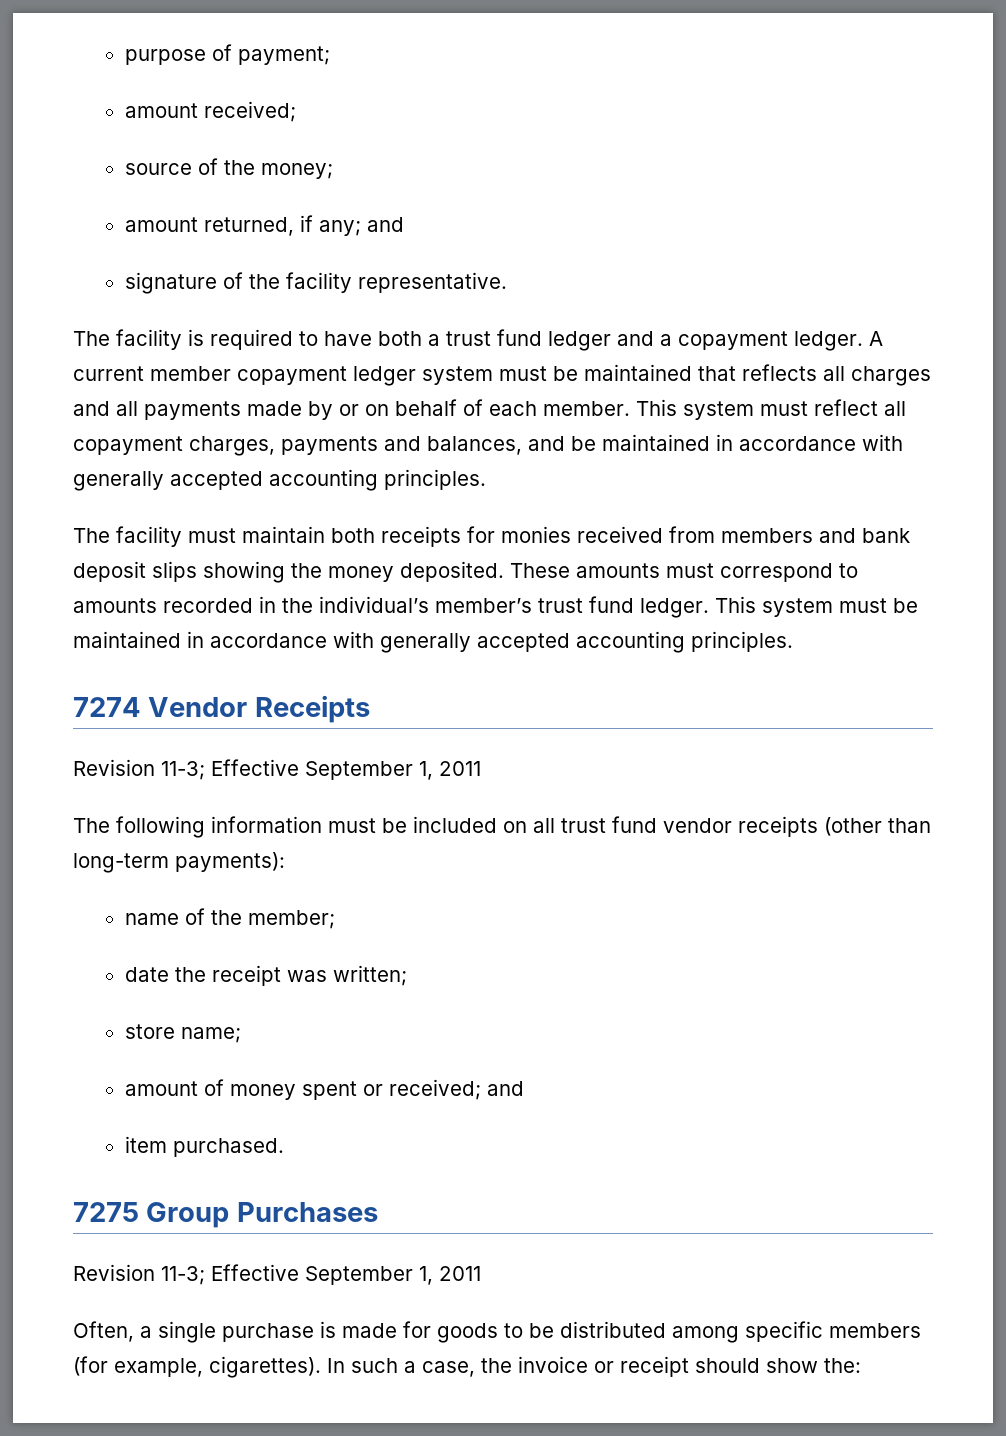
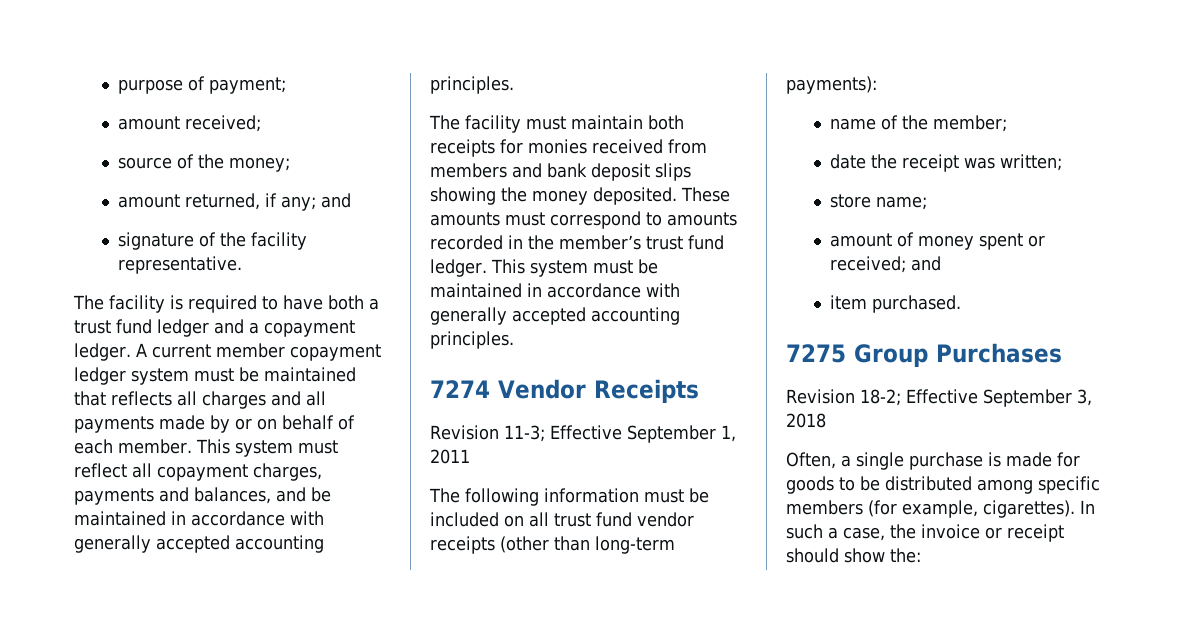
- These amounts must correspond to amounts recorded in the individual’s member’s trust fund ledger.
+ These amounts must correspond to amounts recorded in the member’s trust fund ledger.
  7275 Group Purchases
- Revision 11-3; Effective September 1, 2011
+ Revision 18-2; Effective September 3, 2018

